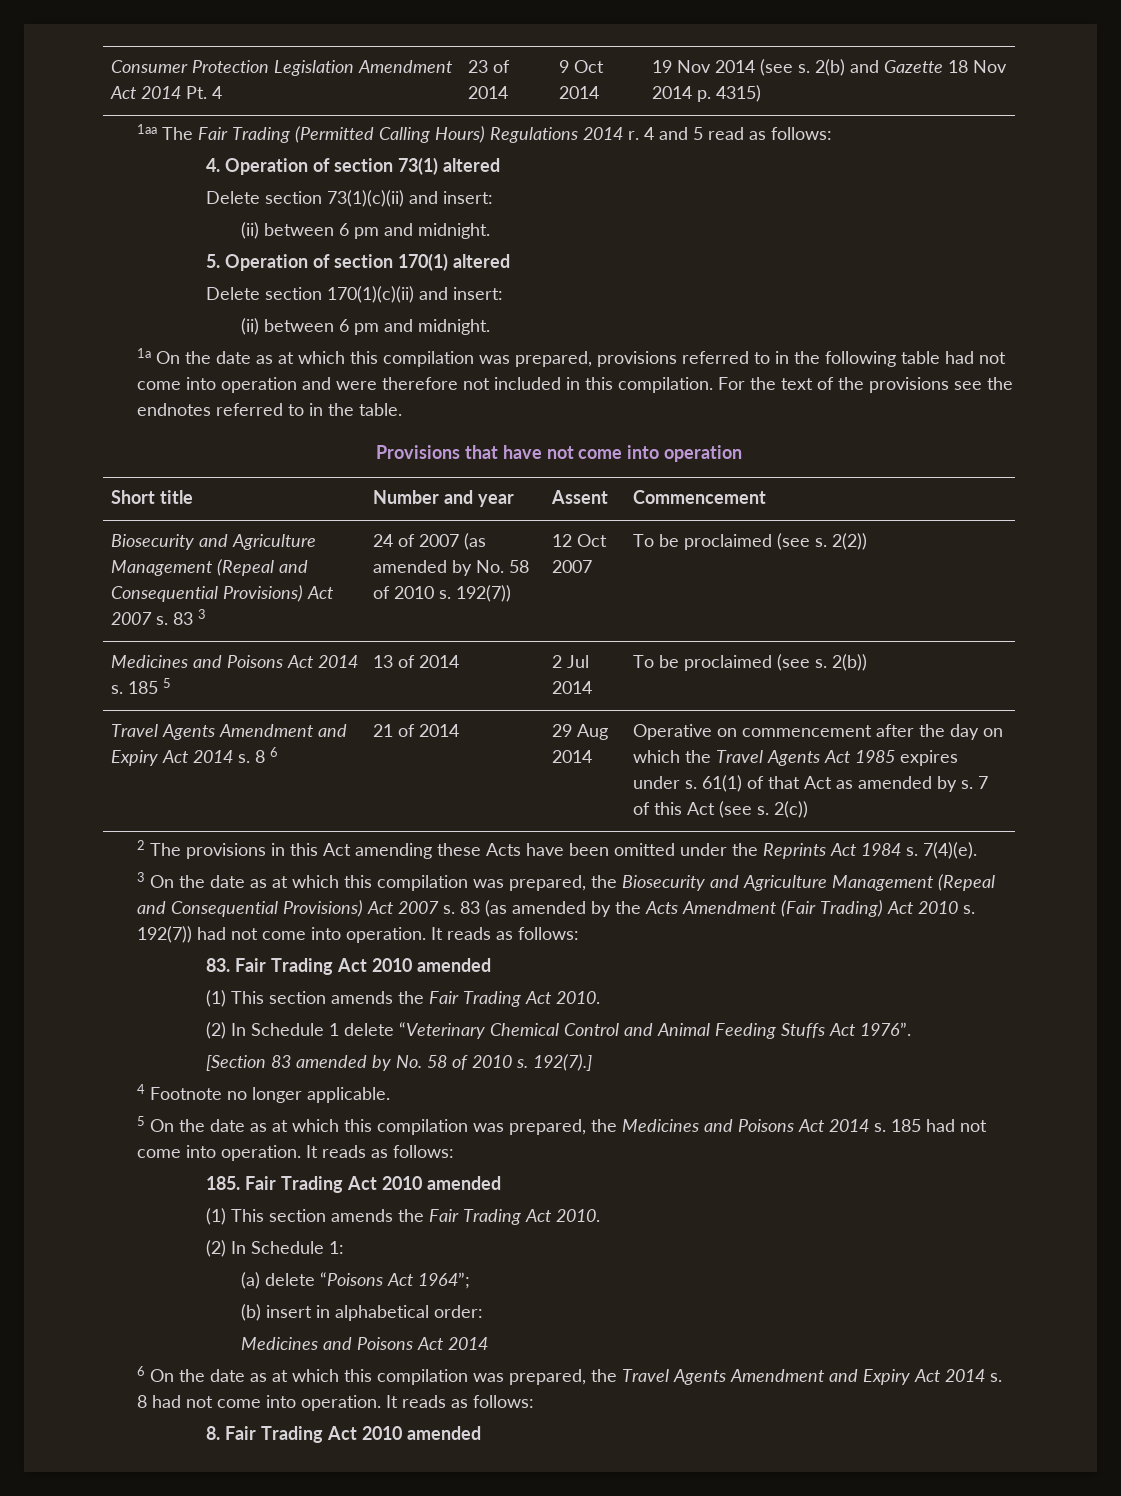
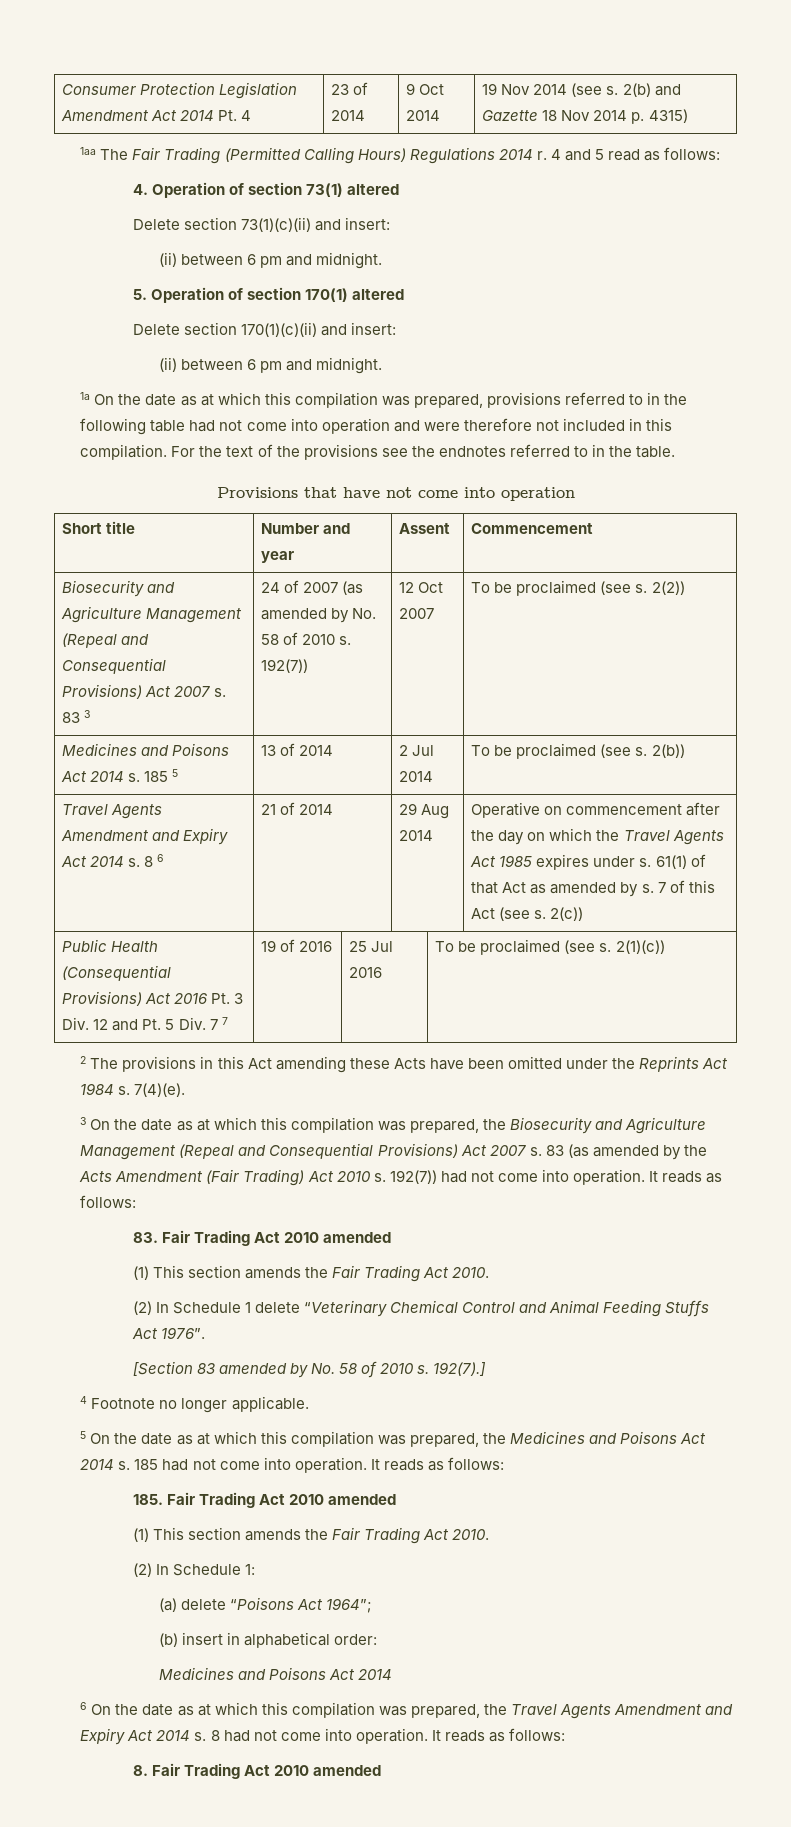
+ Public Health (Consequential Provisions) Act 2016 Pt. 3 Div. 12 and Pt. 5 Div. 7 7 | 19 of 2016 | 25 Jul 2016 | To be proclaimed (see s. 2(1)(c))

